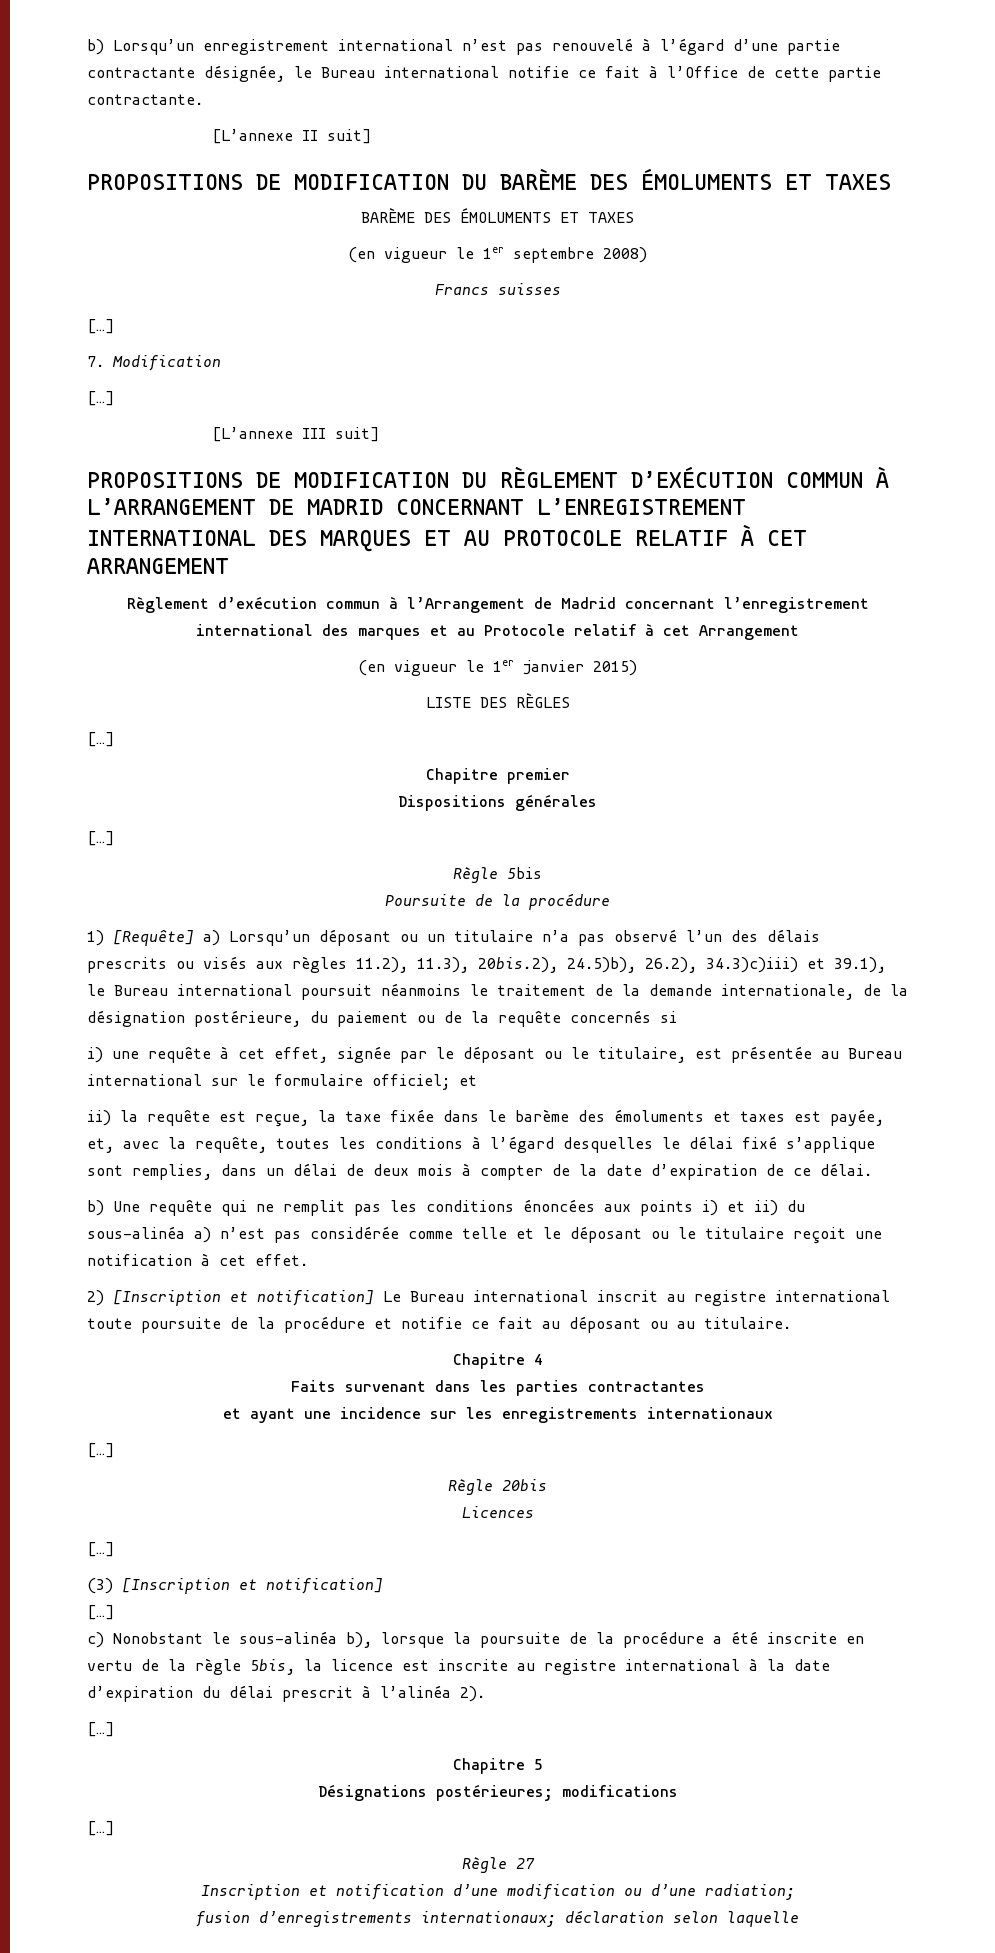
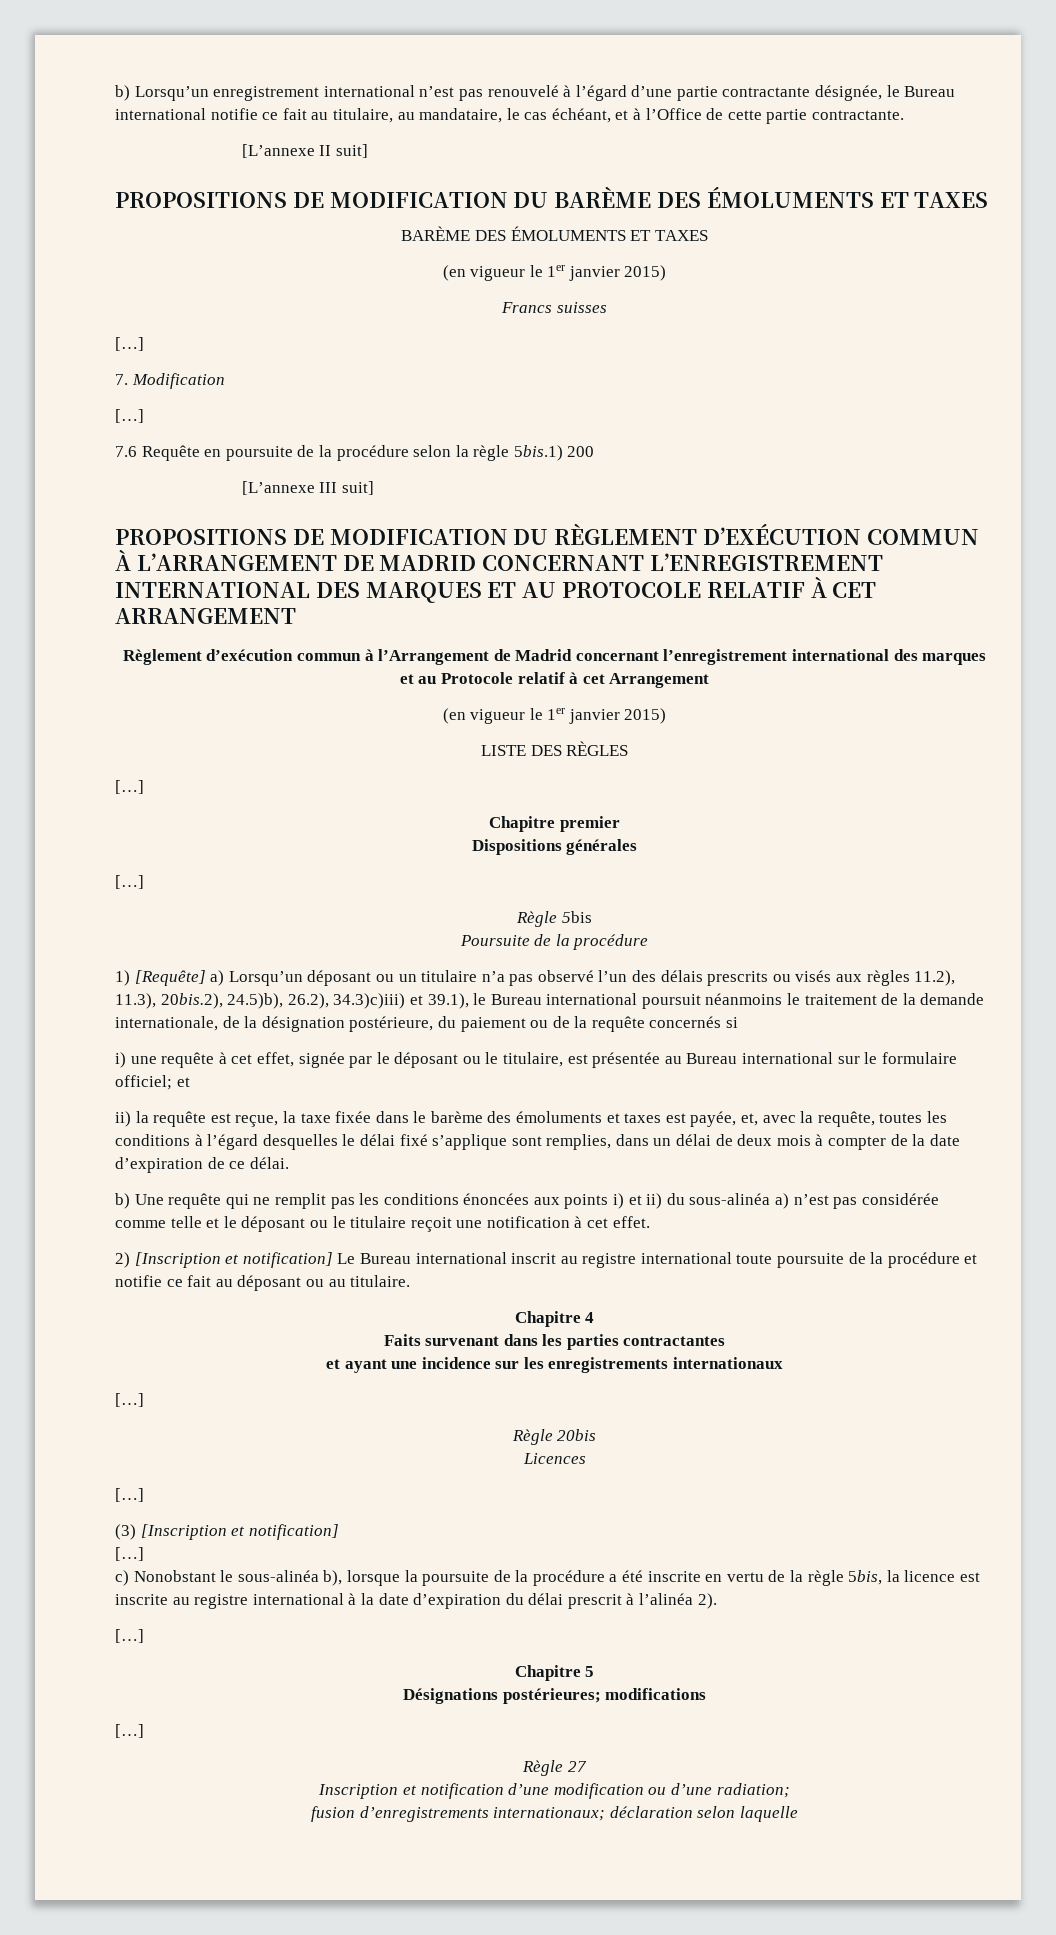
- b) Lorsqu’un enregistrement international n’est pas renouvelé à l’égard d’une partie contractante désignée, le Bureau international notifie ce fait à l’Office de cette partie contractante.
+ b) Lorsqu’un enregistrement international n’est pas renouvelé à l’égard d’une partie contractante désignée, le Bureau international notifie ce fait au titulaire, au mandataire, le cas échéant, et à l’Office de cette partie contractante.
  PROPOSITIONS DE MODIFICATION DU BARÈME DES ÉMOLUMENTS ET TAXES
  BARÈME DES ÉMOLUMENTS ET TAXES
- (en vigueur le 1er septembre 2008)
+ (en vigueur le 1er janvier 2015)
+ 7.6 Requête en poursuite de la procédure selon la règle 5bis.1) 200

